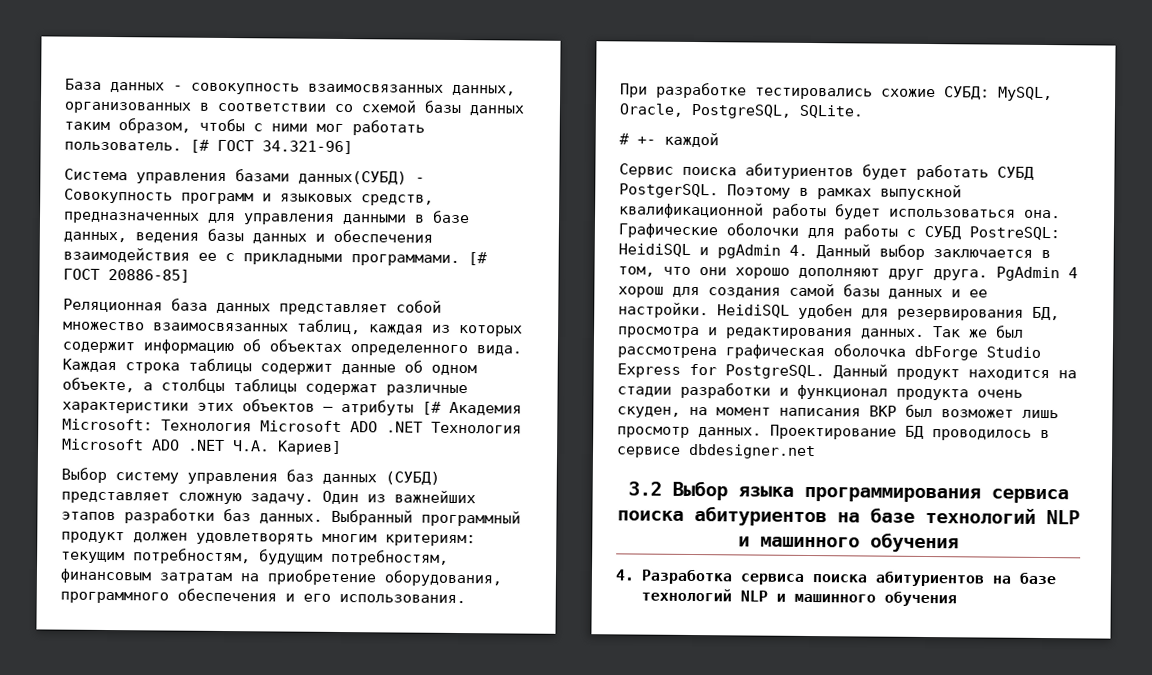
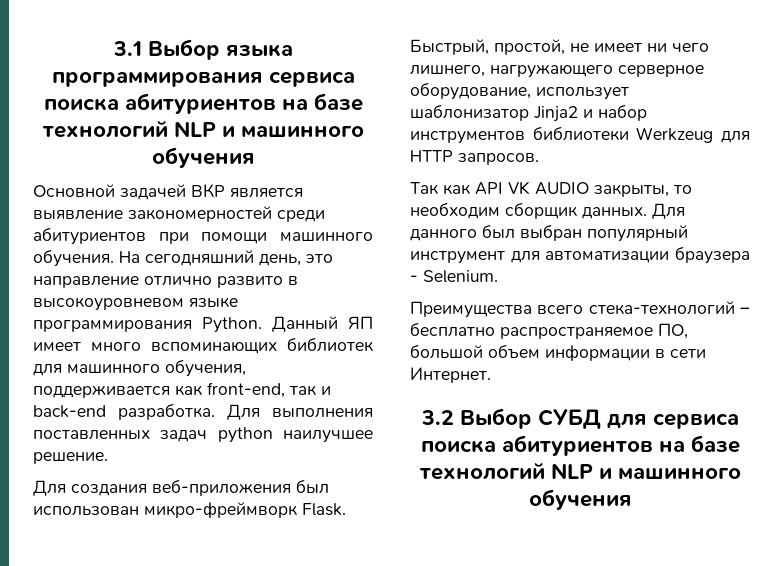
- База данных - совокупность взаимосвязанных данных, организованных в соответствии со схемой базы данных таким образом, чтобы с ними мог работать пользователь. [# ГОСТ 34.321-96]
- Система управления базами данных(СУБД) - Совокупность программ и языковых средств, предназначенных для управления данными в базе данных, ведения базы данных и обеспечения взаимодействия ее с прикладными программами. [# ГОСТ 20886-85]
- Реляционная база данных представляет собой множество взаимосвязанных таблиц, каждая из которых содержит информацию об объектах определенного вида. Каждая строка таблицы содержит данные об одном объекте, а столбцы таблицы содержат различные характеристики этих объектов – атрибуты [# Академия Microsoft: Технология Microsoft ADO .NET Технология Microsoft ADO .NET Ч.А. Кариев]
- Выбор систему управления баз данных (СУБД) представляет сложную задачу. Один из важнейших этапов разработки баз данных. Выбранный программный продукт должен удовлетворять многим критериям: текущим потребностям, будущим потребностям, финансовым затратам на приобретение оборудования, программного обеспечения и его использования.
- При разработке тестировались схожие СУБД: MySQL, Oracle, PostgreSQL, SQLite.
- # +- каждой
- Сервис поиска абитуриентов будет работать СУБД PostgerSQL. Поэтому в рамках выпускной квалификационной работы будет использоваться она. Графические оболочки для работы с СУБД PostreSQL: HeidiSQL и pgAdmin 4. Данный выбор заключается в том, что они хорошо дополняют друг друга. PgAdmin 4 хорош для создания самой базы данных и ее настройки. HeidiSQL удобен для резервирования БД, просмотра и редактирования данных. Так же был рассмотрена графическая оболочка dbForge Studio Express for PostgreSQL. Данный продукт находится на стадии разработки и функционал продукта очень скуден, на момент написания ВКР был возможет лишь просмотр данных. Проектирование БД проводилось в сервисе dbdesigner.net
- 3.2 Выбор языка программирования сервиса поиска абитуриентов на базе технологий NLP и машинного обучения
+ 3.1 Выбор языка программирования сервиса поиска абитуриентов на базе технологий NLP и машинного обучения
- 4. Разработка сервиса поиска абитуриентов на базе технологий NLP и машинного обучения
+ Основной задачей ВКР является выявление закономерностей среди абитуриентов при помощи машинного обучения. На сегодняшний день, это направление отлично развито в высокоуровневом языке программирования Python. Данный ЯП имеет много вспоминающих библиотек для машинного обучения, поддерживается как front-end, так и back-end разработка. Для выполнения поставленных задач python наилучшее решение.
+ Для создания веб-приложения был использован микро-фреймворк Flask. Быстрый, простой, не имеет ни чего лишнего, нагружающего серверное оборудование, использует шаблонизатор Jinja2 и набор инструментов библиотеки Werkzeug для HTTP запросов.
+ Так как API VK AUDIO закрыты, то необходим сборщик данных. Для данного был выбран популярный инструмент для автоматизации браузера - Selenium.
+ Преимущества всего стека-технологий – бесплатно распространяемое ПО, большой объем информации в сети Интернет.
+ 3.2 Выбор СУБД для сервиса поиска абитуриентов на базе технологий NLP и машинного обучения

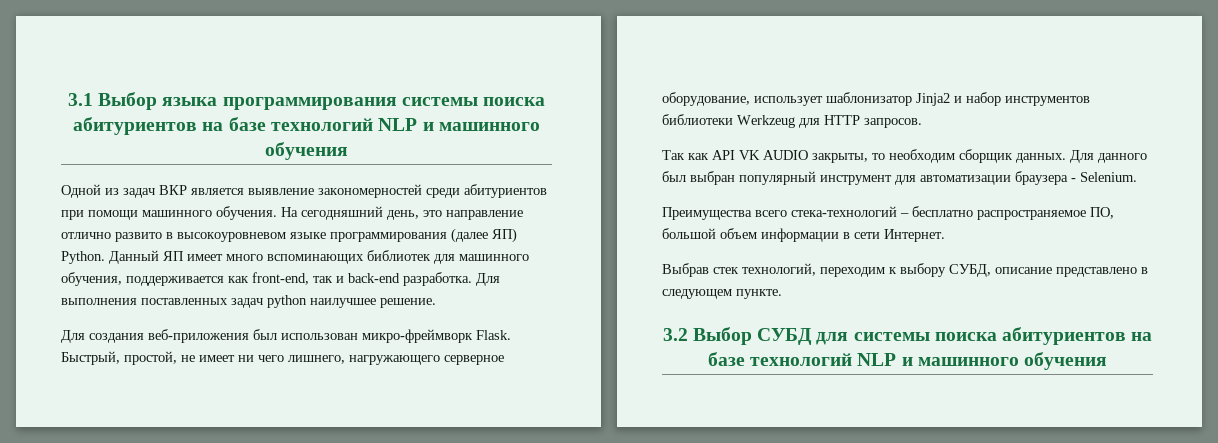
- 3.1 Выбор языка программирования сервиса поиска абитуриентов на базе технологий NLP и машинного обучения
+ 3.1 Выбор языка программирования системы поиска абитуриентов на базе технологий NLP и машинного обучения
- Основной задачей ВКР является выявление закономерностей среди абитуриентов при помощи машинного обучения.
+ Одной из задач ВКР является выявление закономерностей среди абитуриентов при помощи машинного обучения.
- На сегодняшний день, это направление отлично развито в высокоуровневом языке программирования Python.
+ На сегодняшний день, это направление отлично развито в высокоуровневом языке программирования (далее ЯП) Python.
+ Выбрав стек технологий, переходим к выбору СУБД, описание представлено в следующем пункте.
- 3.2 Выбор СУБД для сервиса поиска абитуриентов на базе технологий NLP и машинного обучения
+ 3.2 Выбор СУБД для системы поиска абитуриентов на базе технологий NLP и машинного обучения

